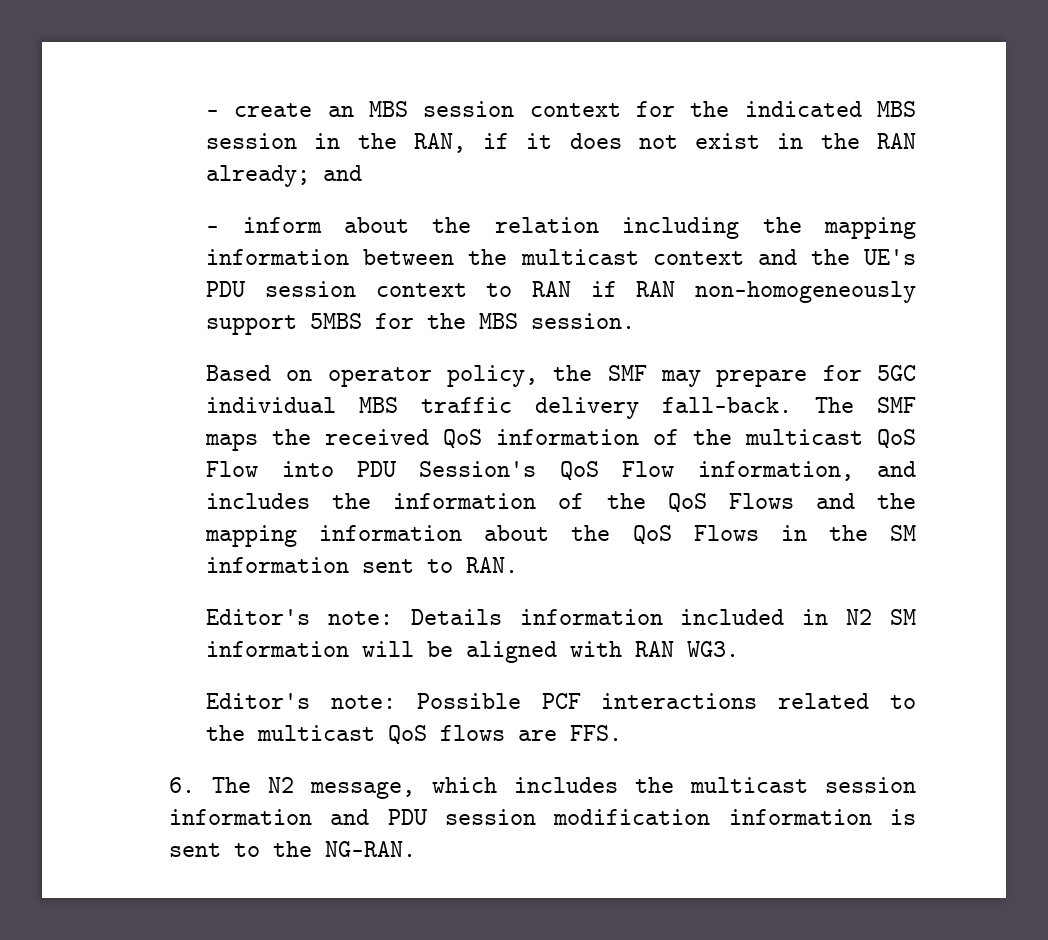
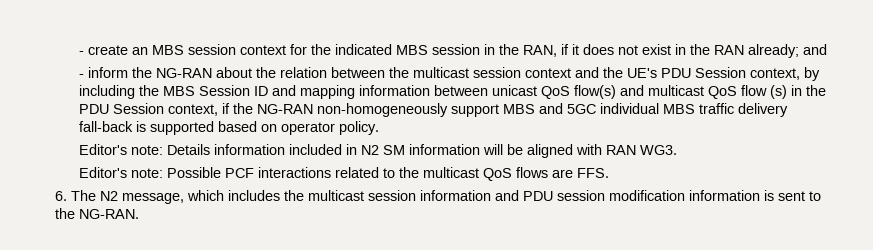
- - inform about the relation including the mapping information between the multicast context and the UE's PDU session context to RAN if RAN non-homogeneously support 5MBS for the MBS session.
- Based on operator policy, the SMF may prepare for 5GC individual MBS traffic delivery fall-back. The SMF maps the received QoS information of the multicast QoS Flow into PDU Session's QoS Flow information, and includes the information of the QoS Flows and the mapping information about the QoS Flows in the SM information sent to RAN.
+ - inform the NG-RAN about the relation between the multicast session context and the UE's PDU Session context, by including the MBS Session ID and mapping information between unicast QoS flow(s) and multicast QoS flow (s) in the PDU Session context, if the NG-RAN non-homogeneously support MBS and 5GC individual MBS traffic delivery fall-back is supported based on operator policy.

